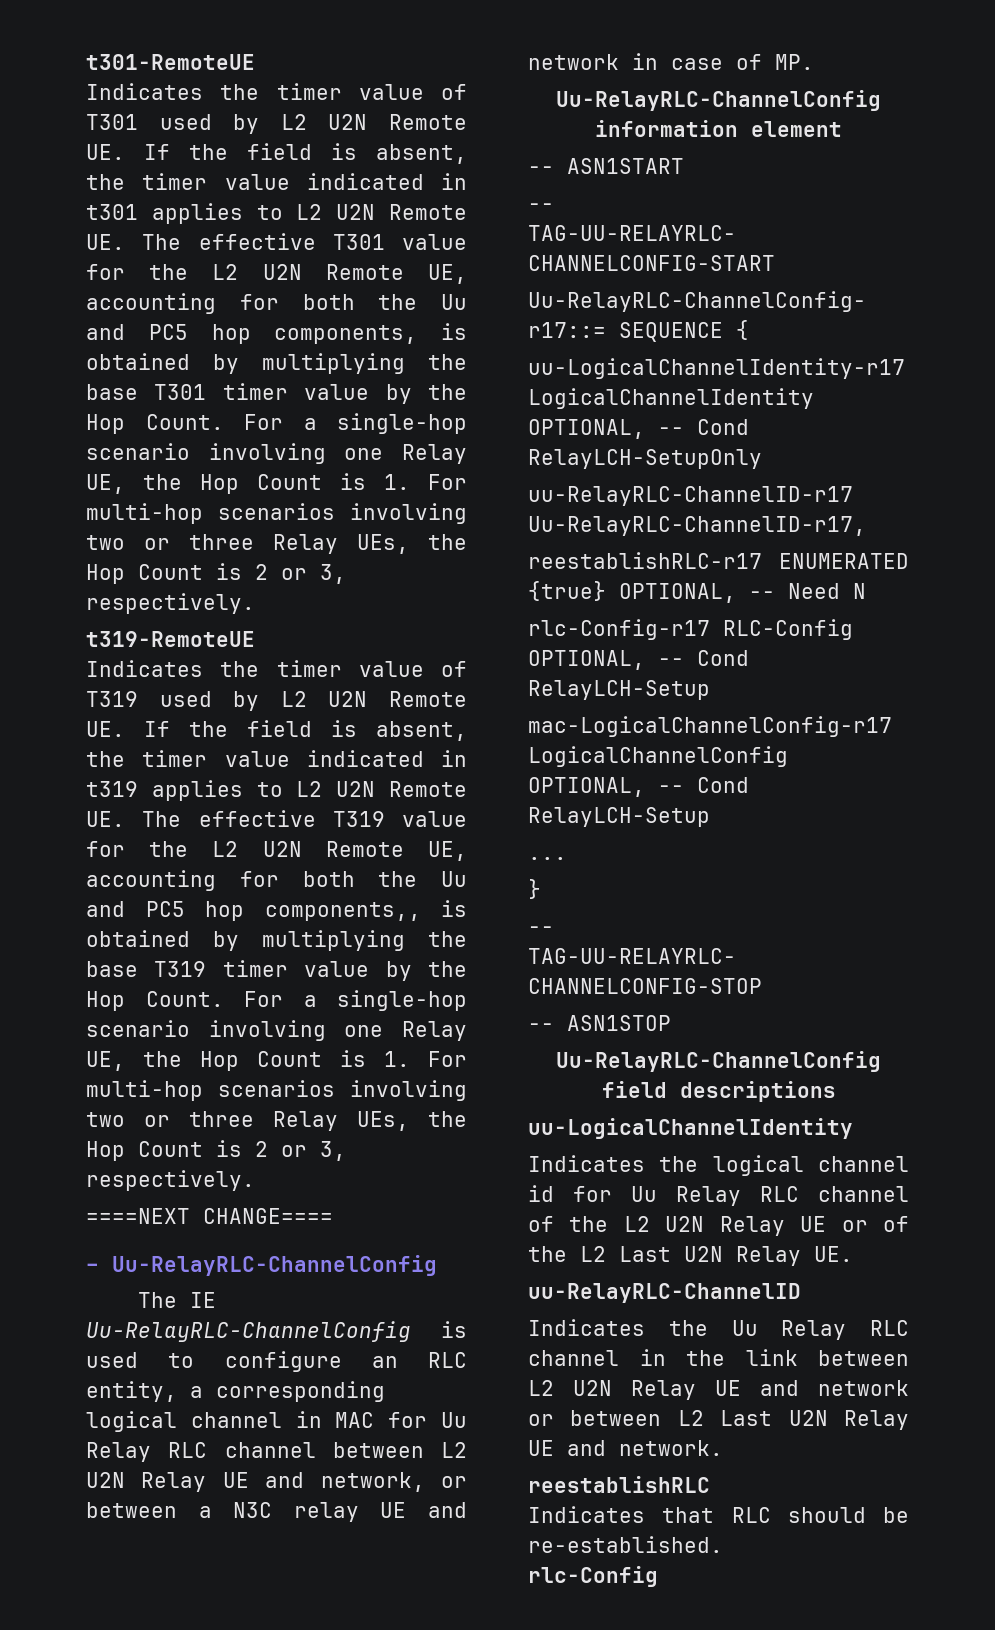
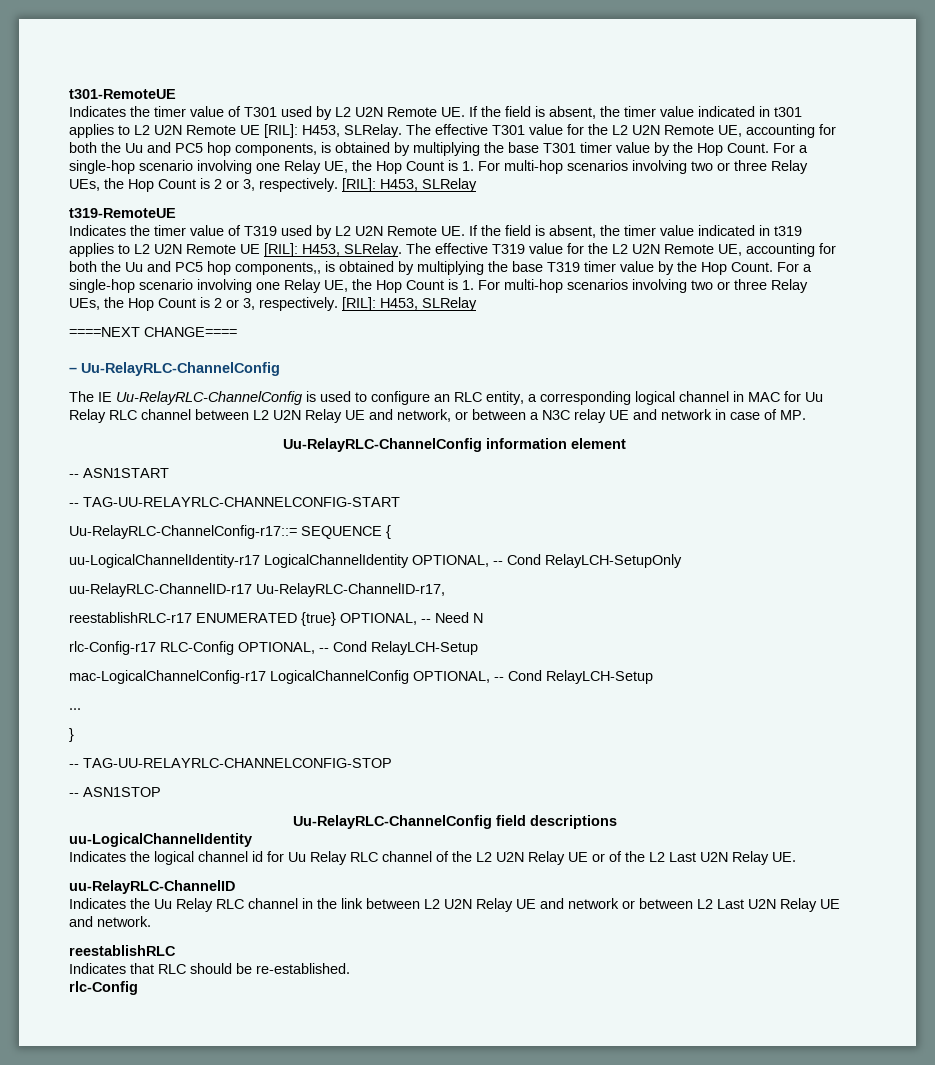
- Indicates the timer value of T301 used by L2 U2N Remote UE. If the field is absent, the timer value indicated in t301 applies to L2 U2N Remote UE. The effective T301 value for the L2 U2N Remote UE, accounting for both the Uu and PC5 hop components, is obtained by multiplying the base T301 timer value by the Hop Count. For a single-hop scenario involving one Relay UE, the Hop Count is 1. For multi-hop scenarios involving two or three Relay UEs, the Hop Count is 2 or 3, respectively.
+ Indicates the timer value of T301 used by L2 U2N Remote UE. If the field is absent, the timer value indicated in t301 applies to L2 U2N Remote UE [RIL]: H453, SLRelay. The effective T301 value for the L2 U2N Remote UE, accounting for both the Uu and PC5 hop components, is obtained by multiplying the base T301 timer value by the Hop Count. For a single-hop scenario involving one Relay UE, the Hop Count is 1. For multi-hop scenarios involving two or three Relay UEs, the Hop Count is 2 or 3, respectively. [RIL]: H453, SLRelay
- Indicates the timer value of T319 used by L2 U2N Remote UE. If the field is absent, the timer value indicated in t319 applies to L2 U2N Remote UE. The effective T319 value for the L2 U2N Remote UE, accounting for both the Uu and PC5 hop components,, is obtained by multiplying the base T319 timer value by the Hop Count. For a single-hop scenario involving one Relay UE, the Hop Count is 1. For multi-hop scenarios involving two or three Relay UEs, the Hop Count is 2 or 3, respectively.
+ Indicates the timer value of T319 used by L2 U2N Remote UE. If the field is absent, the timer value indicated in t319 applies to L2 U2N Remote UE [RIL]: H453, SLRelay. The effective T319 value for the L2 U2N Remote UE, accounting for both the Uu and PC5 hop components,, is obtained by multiplying the base T319 timer value by the Hop Count. For a single-hop scenario involving one Relay UE, the Hop Count is 1. For multi-hop scenarios involving two or three Relay UEs, the Hop Count is 2 or 3, respectively. [RIL]: H453, SLRelay

